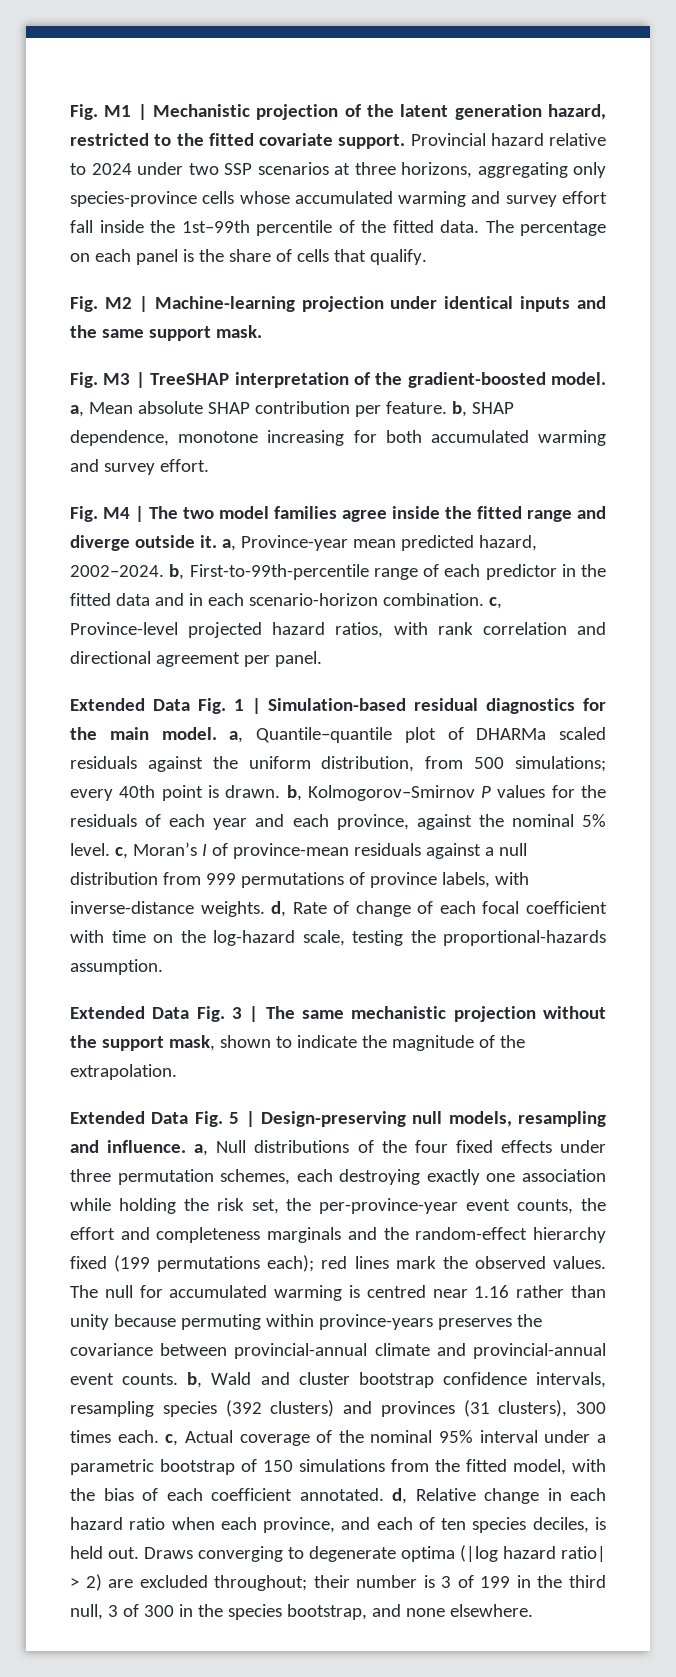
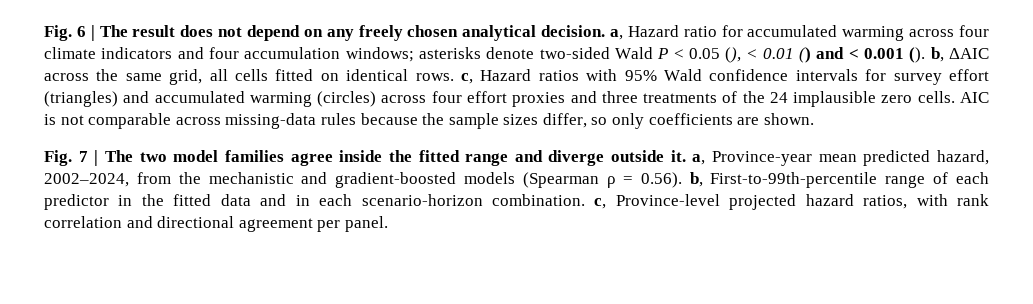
- Fig. M1 | Mechanistic projection of the latent generation hazard, restricted to the fitted covariate support. Provincial hazard relative to 2024 under two SSP scenarios at three horizons, aggregating only species-province cells whose accumulated warming and survey effort fall inside the 1st–99th percentile of the fitted data. The percentage on each panel is the share of cells that qualify.
- Fig. M2 | Machine-learning projection under identical inputs and the same support mask.
- Fig. M3 | TreeSHAP interpretation of the gradient-boosted model. a, Mean absolute SHAP contribution per feature. b, SHAP dependence, monotone increasing for both accumulated warming and survey effort.
- Fig. M4 | The two model families agree inside the fitted range and diverge outside it. a, Province-year mean predicted hazard, 2002–2024. b, First-to-99th-percentile range of each predictor in the fitted data and in each scenario-horizon combination. c, Province-level projected hazard ratios, with rank correlation and directional agreement per panel.
+ Fig. 6 | The result does not depend on any freely chosen analytical decision. a, Hazard ratio for accumulated warming across four climate indicators and four accumulation windows; asterisks denote two-sided Wald P < 0.05 (), < 0.01 () and < 0.001 (). b, ΔAIC across the same grid, all cells fitted on identical rows. c, Hazard ratios with 95% Wald confidence intervals for survey effort (triangles) and accumulated warming (circles) across four effort proxies and three treatments of the 24 implausible zero cells. AIC is not comparable across missing-data rules because the sample sizes differ, so only coefficients are shown.
+ Fig. 7 | The two model families agree inside the fitted range and diverge outside it. a, Province-year mean predicted hazard, 2002–2024, from the mechanistic and gradient-boosted models (Spearman ρ = 0.56). b, First-to-99th-percentile range of each predictor in the fitted data and in each scenario-horizon combination. c, Province-level projected hazard ratios, with rank correlation and directional agreement per panel.
- Extended Data Fig. 1 | Simulation-based residual diagnostics for the main model. a, Quantile–quantile plot of DHARMa scaled residuals against the uniform distribution, from 500 simulations; every 40th point is drawn. b, Kolmogorov–Smirnov P values for the residuals of each year and each province, against the nominal 5% level. c, Moran’s I of province-mean residuals against a null distribution from 999 permutations of province labels, with inverse-distance weights. d, Rate of change of each focal coefficient with time on the log-hazard scale, testing the proportional-hazards assumption.
- Extended Data Fig. 3 | The same mechanistic projection without the support mask, shown to indicate the magnitude of the extrapolation.
- Extended Data Fig. 5 | Design-preserving null models, resampling and influence. a, Null distributions of the four fixed effects under three permutation schemes, each destroying exactly one association while holding the risk set, the per-province-year event counts, the effort and completeness marginals and the random-effect hierarchy fixed (199 permutations each); red lines mark the observed values. The null for accumulated warming is centred near 1.16 rather than unity because permuting within province-years preserves the covariance between provincial-annual climate and provincial-annual event counts. b, Wald and cluster bootstrap confidence intervals, resampling species (392 clusters) and provinces (31 clusters), 300 times each. c, Actual coverage of the nominal 95% interval under a parametric bootstrap of 150 simulations from the fitted model, with the bias of each coefficient annotated. d, Relative change in each hazard ratio when each province, and each of ten species deciles, is held out. Draws converging to degenerate optima (|log hazard ratio| > 2) are excluded throughout; their number is 3 of 199 in the third null, 3 of 300 in the species bootstrap, and none elsewhere.

